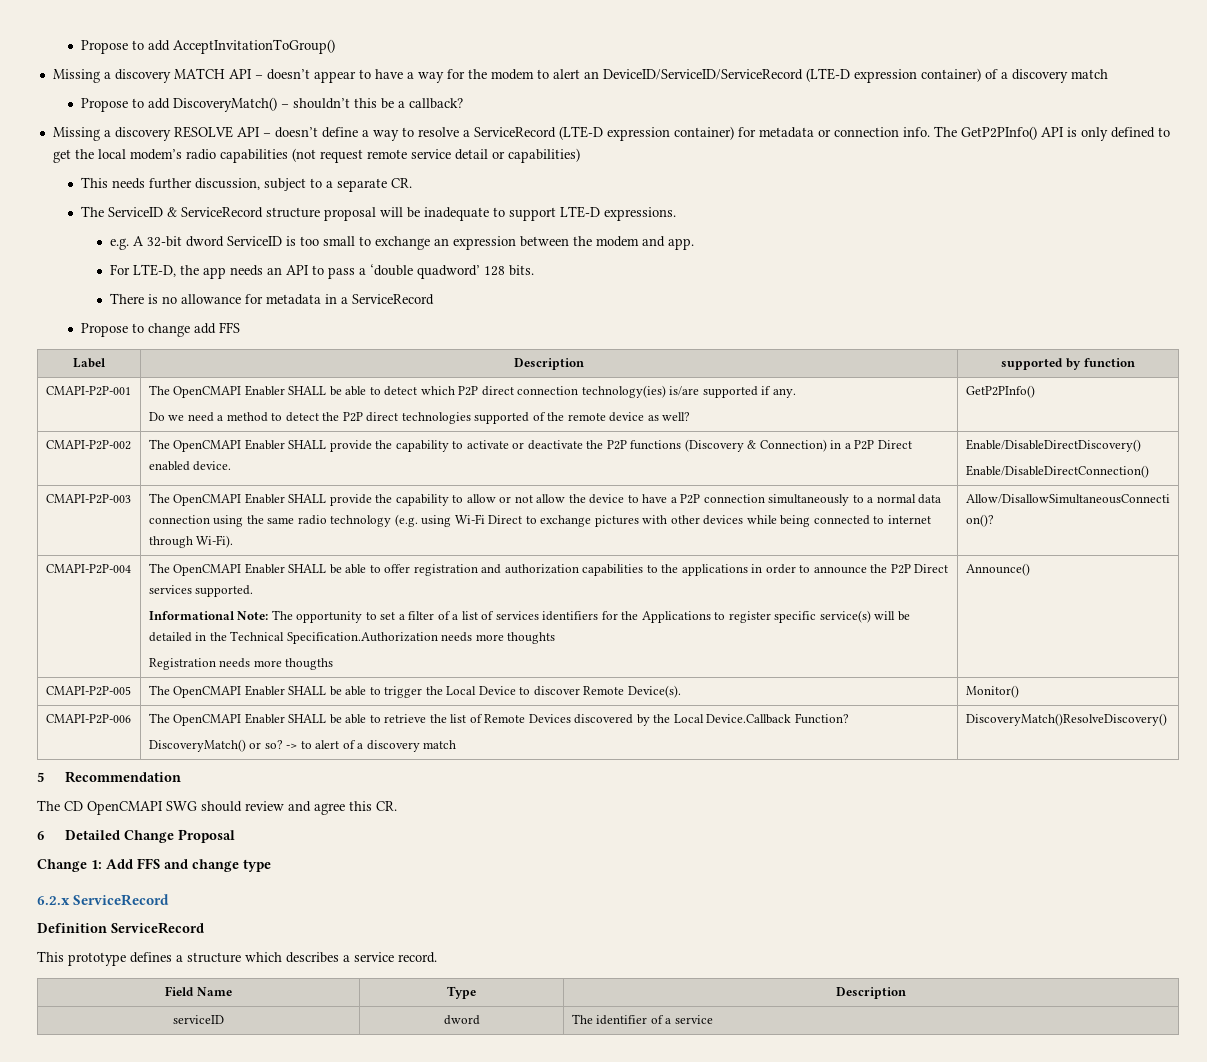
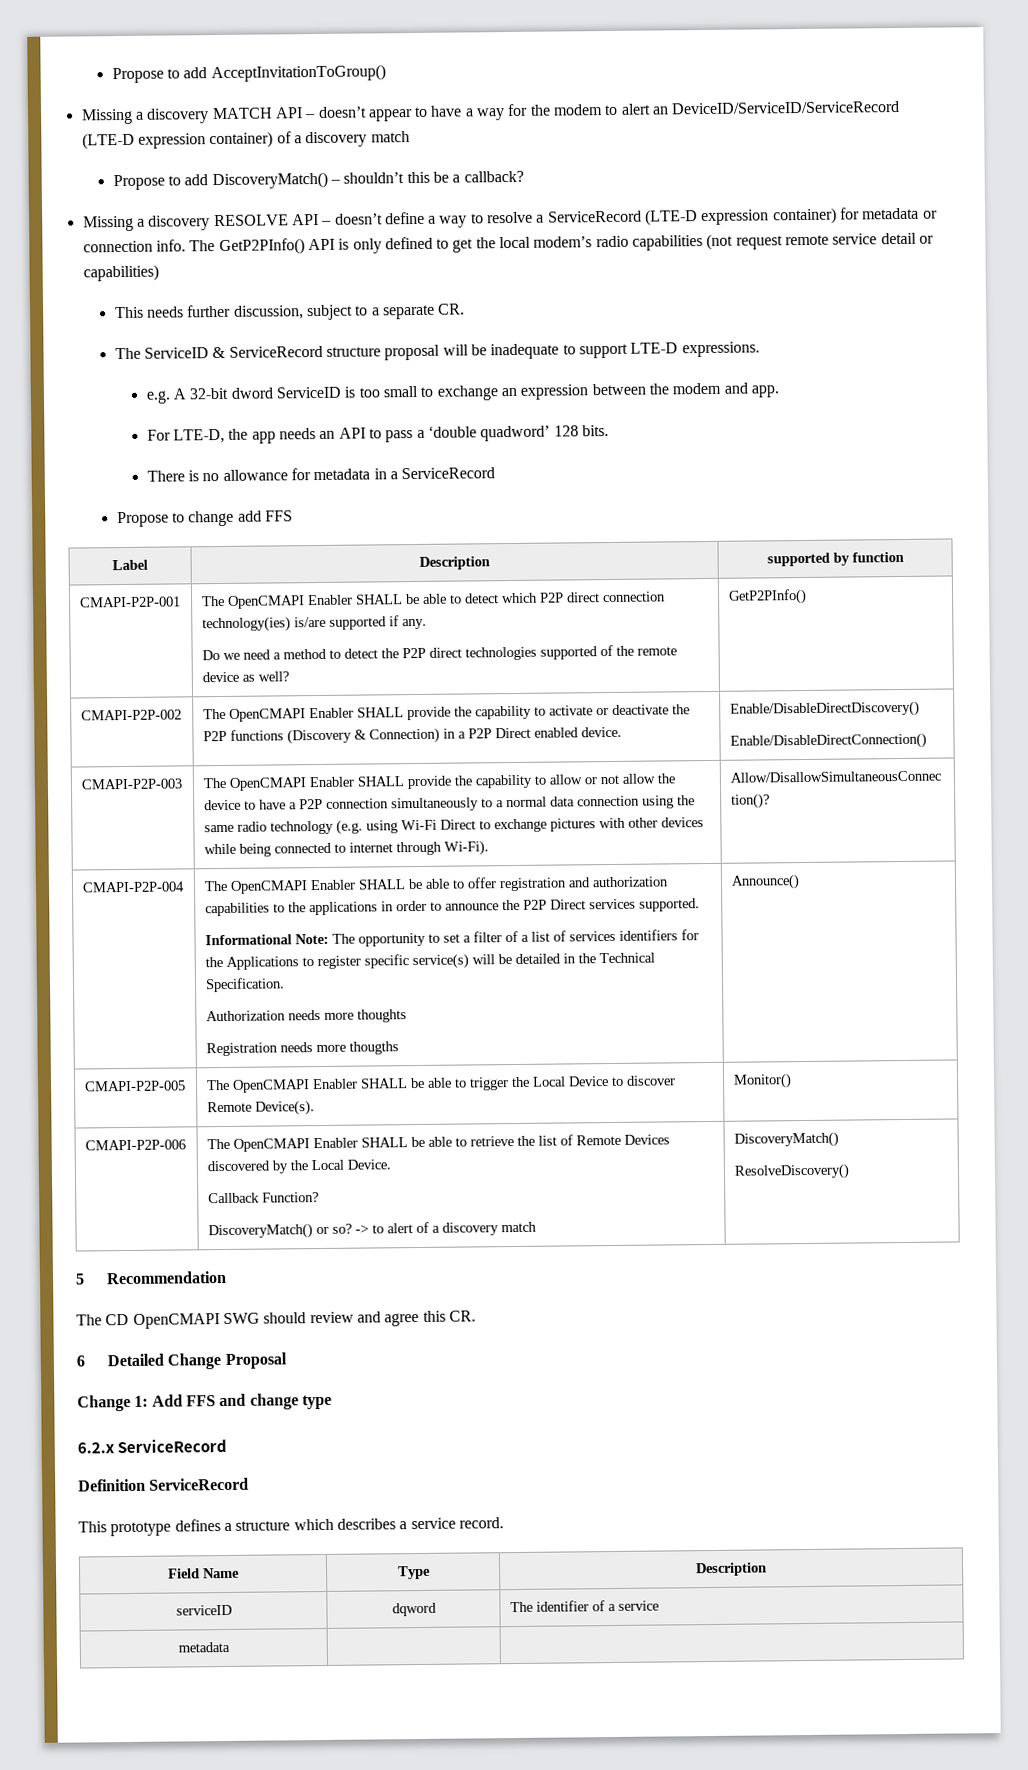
- Informational Note: The opportunity to set a filter of a list of services identifiers for the Applications to register specific service(s) will be detailed in the Technical Specification.Authorization needs more thoughts
+ Informational Note: The opportunity to set a filter of a list of services identifiers for the Applications to register specific service(s) will be detailed in the Technical Specification.
+ Authorization needs more thoughts
- CMAPI-P2P-006 | The OpenCMAPI Enabler SHALL be able to retrieve the list of Remote Devices discovered by the Local Device.Callback Function?
- DiscoveryMatch() or so? -> to alert of a discovery match | DiscoveryMatch()ResolveDiscovery()
+ CMAPI-P2P-006 | The OpenCMAPI Enabler SHALL be able to retrieve the list of Remote Devices discovered by the Local Device.
+ Callback Function?
+ DiscoveryMatch() or so? -> to alert of a discovery match | DiscoveryMatch()
+ ResolveDiscovery()
- serviceID | dword | The identifier of a service
+ serviceID | dqword | The identifier of a service
+ metadata | |

